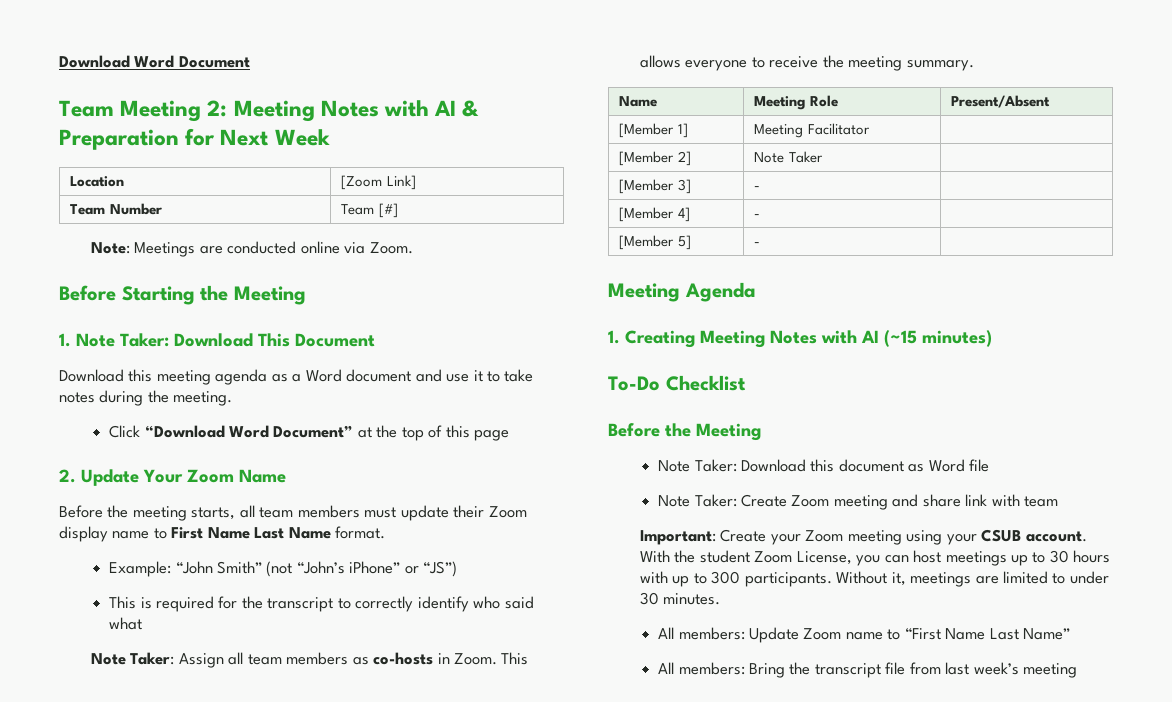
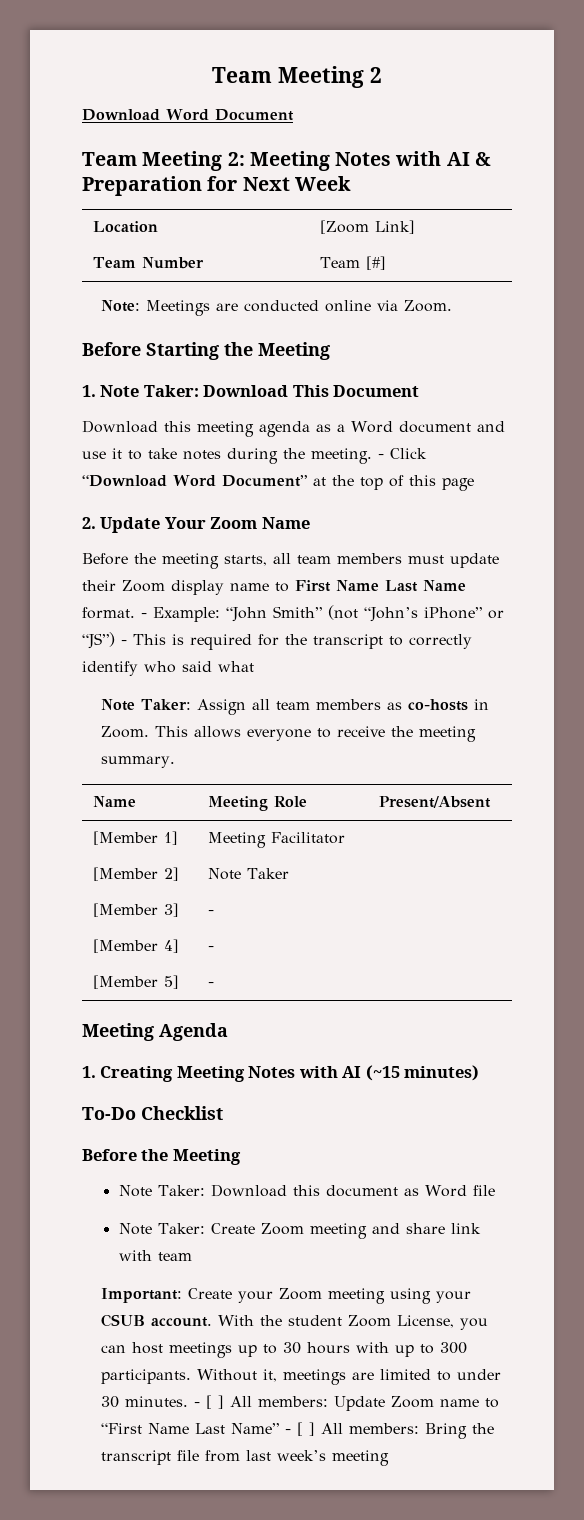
+ Team Meeting 2
- Download this meeting agenda as a Word document and use it to take notes during the meeting.
- Click “Download Word Document” at the top of this page
+ Download this meeting agenda as a Word document and use it to take notes during the meeting. - Click “Download Word Document” at the top of this page
- Before the meeting starts, all team members must update their Zoom display name to First Name Last Name format.
- Example: “John Smith” (not “John’s iPhone” or “JS”)
- This is required for the transcript to correctly identify who said what
+ Before the meeting starts, all team members must update their Zoom display name to First Name Last Name format. - Example: “John Smith” (not “John’s iPhone” or “JS”) - This is required for the transcript to correctly identify who said what
- Without it, meetings are limited to under 30 minutes.
- All members: Update Zoom name to “First Name Last Name”
- All members: Bring the transcript file from last week’s meeting
+ Without it, meetings are limited to under 30 minutes. - [ ] All members: Update Zoom name to “First Name Last Name” - [ ] All members: Bring the transcript file from last week’s meeting

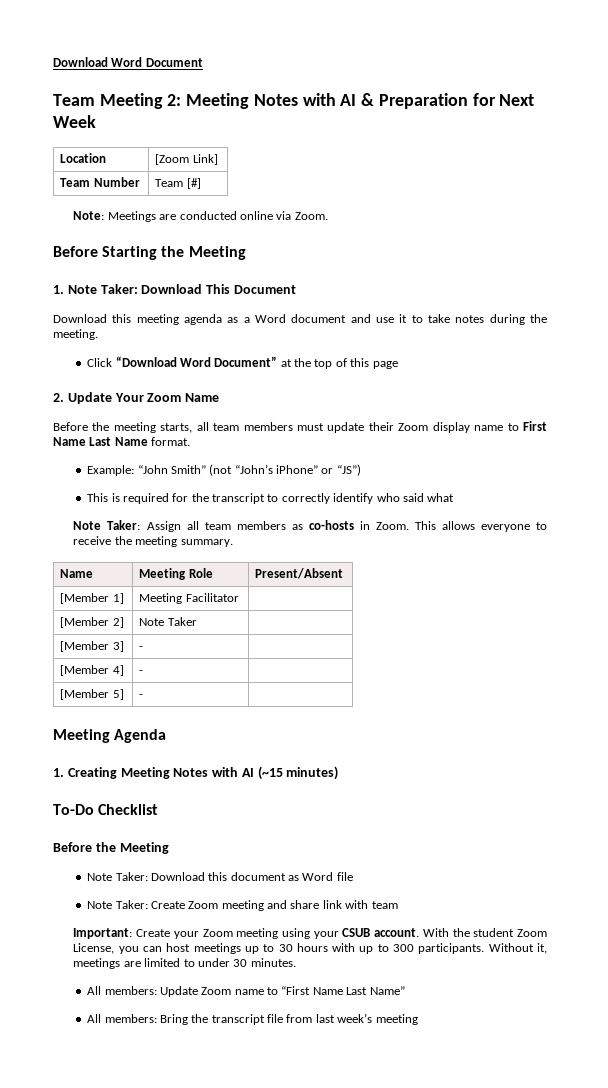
- Team Meeting 2
- Download this meeting agenda as a Word document and use it to take notes during the meeting. - Click “Download Word Document” at the top of this page
+ Download this meeting agenda as a Word document and use it to take notes during the meeting.
+ Click “Download Word Document” at the top of this page
- Before the meeting starts, all team members must update their Zoom display name to First Name Last Name format. - Example: “John Smith” (not “John’s iPhone” or “JS”) - This is required for the transcript to correctly identify who said what
+ Before the meeting starts, all team members must update their Zoom display name to First Name Last Name format.
+ Example: “John Smith” (not “John’s iPhone” or “JS”)
+ This is required for the transcript to correctly identify who said what
- Without it, meetings are limited to under 30 minutes. - [ ] All members: Update Zoom name to “First Name Last Name” - [ ] All members: Bring the transcript file from last week’s meeting
+ Without it, meetings are limited to under 30 minutes.
+ All members: Update Zoom name to “First Name Last Name”
+ All members: Bring the transcript file from last week’s meeting

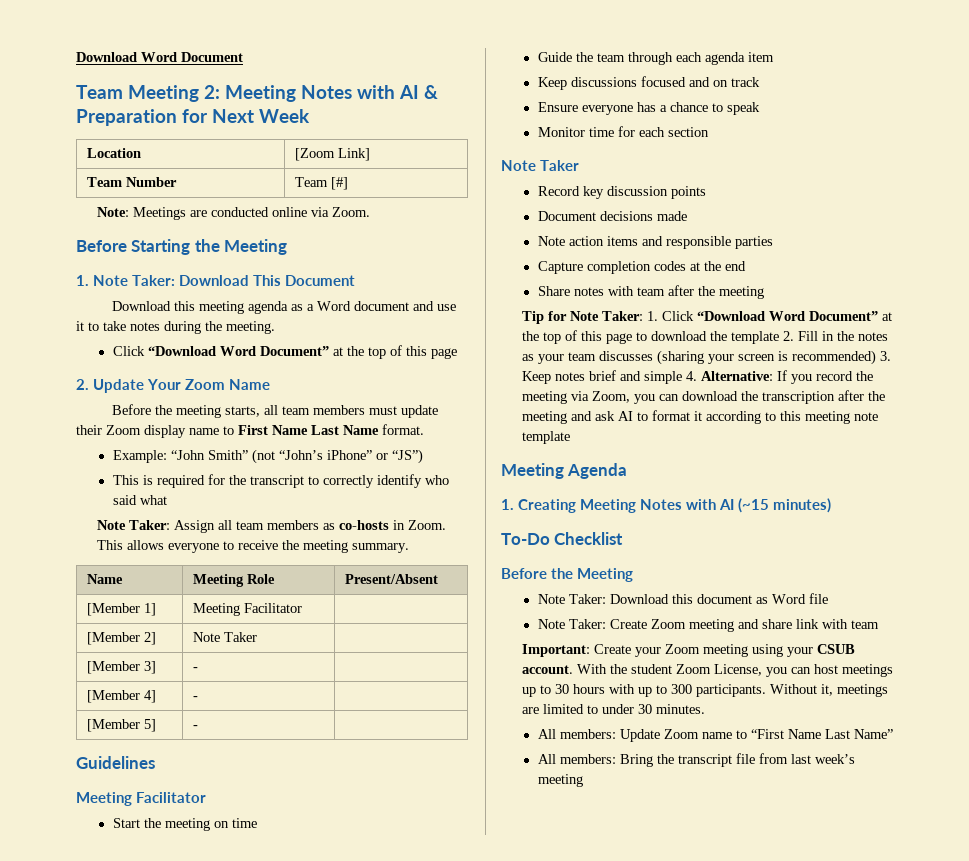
+ Guidelines
+ Meeting Facilitator
+ Start the meeting on time
+ Guide the team through each agenda item
+ Keep discussions focused and on track
+ Ensure everyone has a chance to speak
+ Monitor time for each section
+ Note Taker
+ Record key discussion points
+ Document decisions made
+ Note action items and responsible parties
+ Capture completion codes at the end
+ Share notes with team after the meeting
+ Tip for Note Taker: 1. Click “Download Word Document” at the top of this page to download the template 2. Fill in the notes as your team discusses (sharing your screen is recommended) 3. Keep notes brief and simple 4. Alternative: If you record the meeting via Zoom, you can download the transcription after the meeting and ask AI to format it according to this meeting note template

